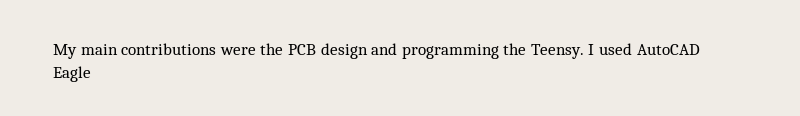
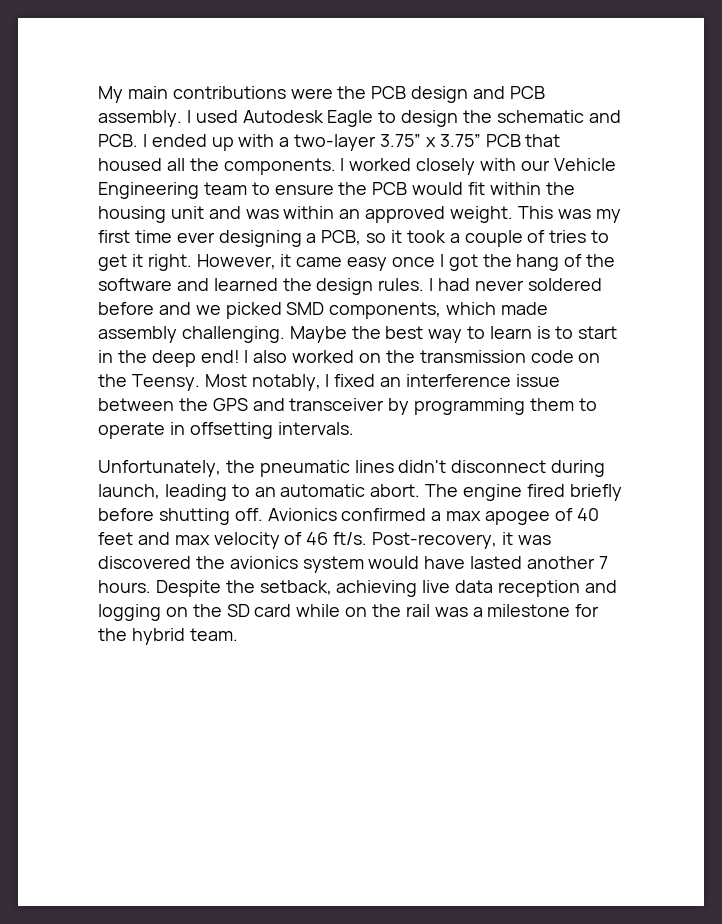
- My main contributions were the PCB design and programming the Teensy. I used AutoCAD Eagle
+ My main contributions were the PCB design and PCB assembly. I used Autodesk Eagle to design the schematic and PCB. I ended up with a two-layer 3.75” x 3.75” PCB that housed all the components. I worked closely with our Vehicle Engineering team to ensure the PCB would fit within the housing unit and was within an approved weight. This was my first time ever designing a PCB, so it took a couple of tries to get it right. However, it came easy once I got the hang of the software and learned the design rules. I had never soldered before and we picked SMD components, which made assembly challenging. Maybe the best way to learn is to start in the deep end! I also worked on the transmission code on the Teensy. Most notably, I fixed an interference issue between the GPS and transceiver by programming them to operate in offsetting intervals.
+ Unfortunately, the pneumatic lines didn't disconnect during launch, leading to an automatic abort. The engine fired briefly before shutting off. Avionics confirmed a max apogee of 40 feet and max velocity of 46 ft/s. Post-recovery, it was discovered the avionics system would have lasted another 7 hours. Despite the setback, achieving live data reception and logging on the SD card while on the rail was a milestone for the hybrid team.

